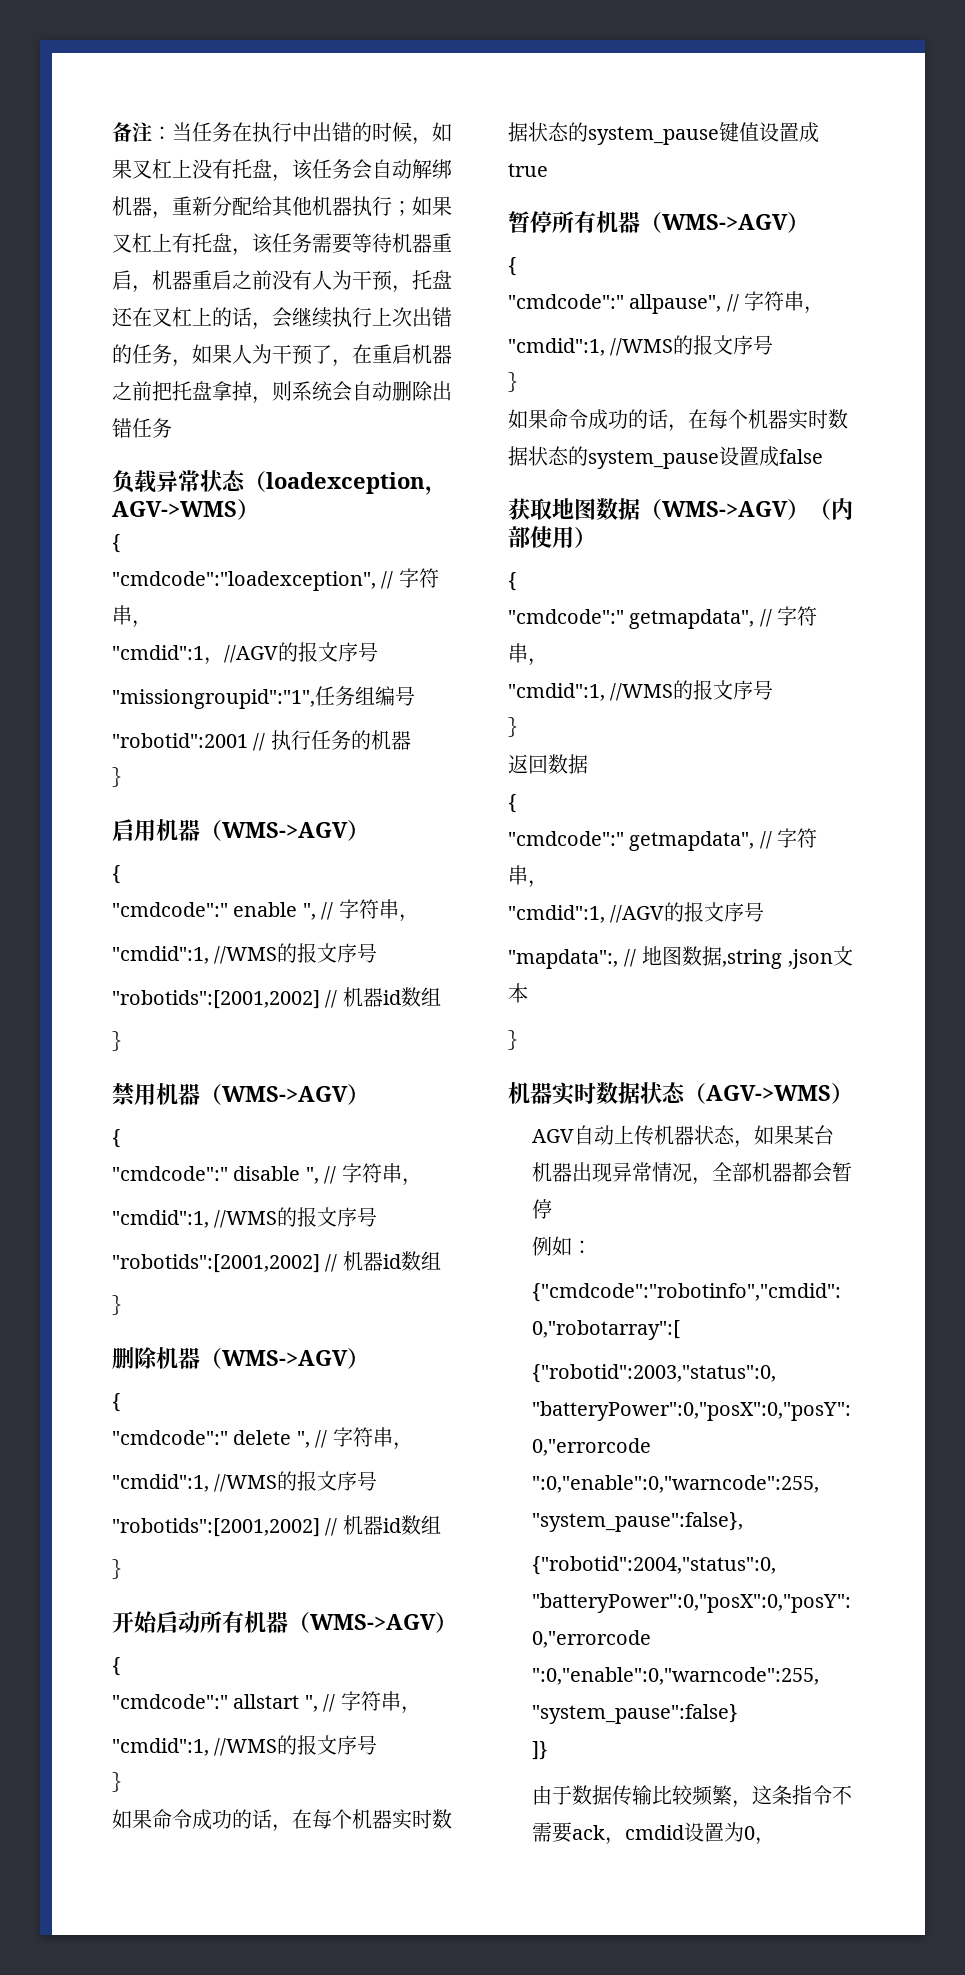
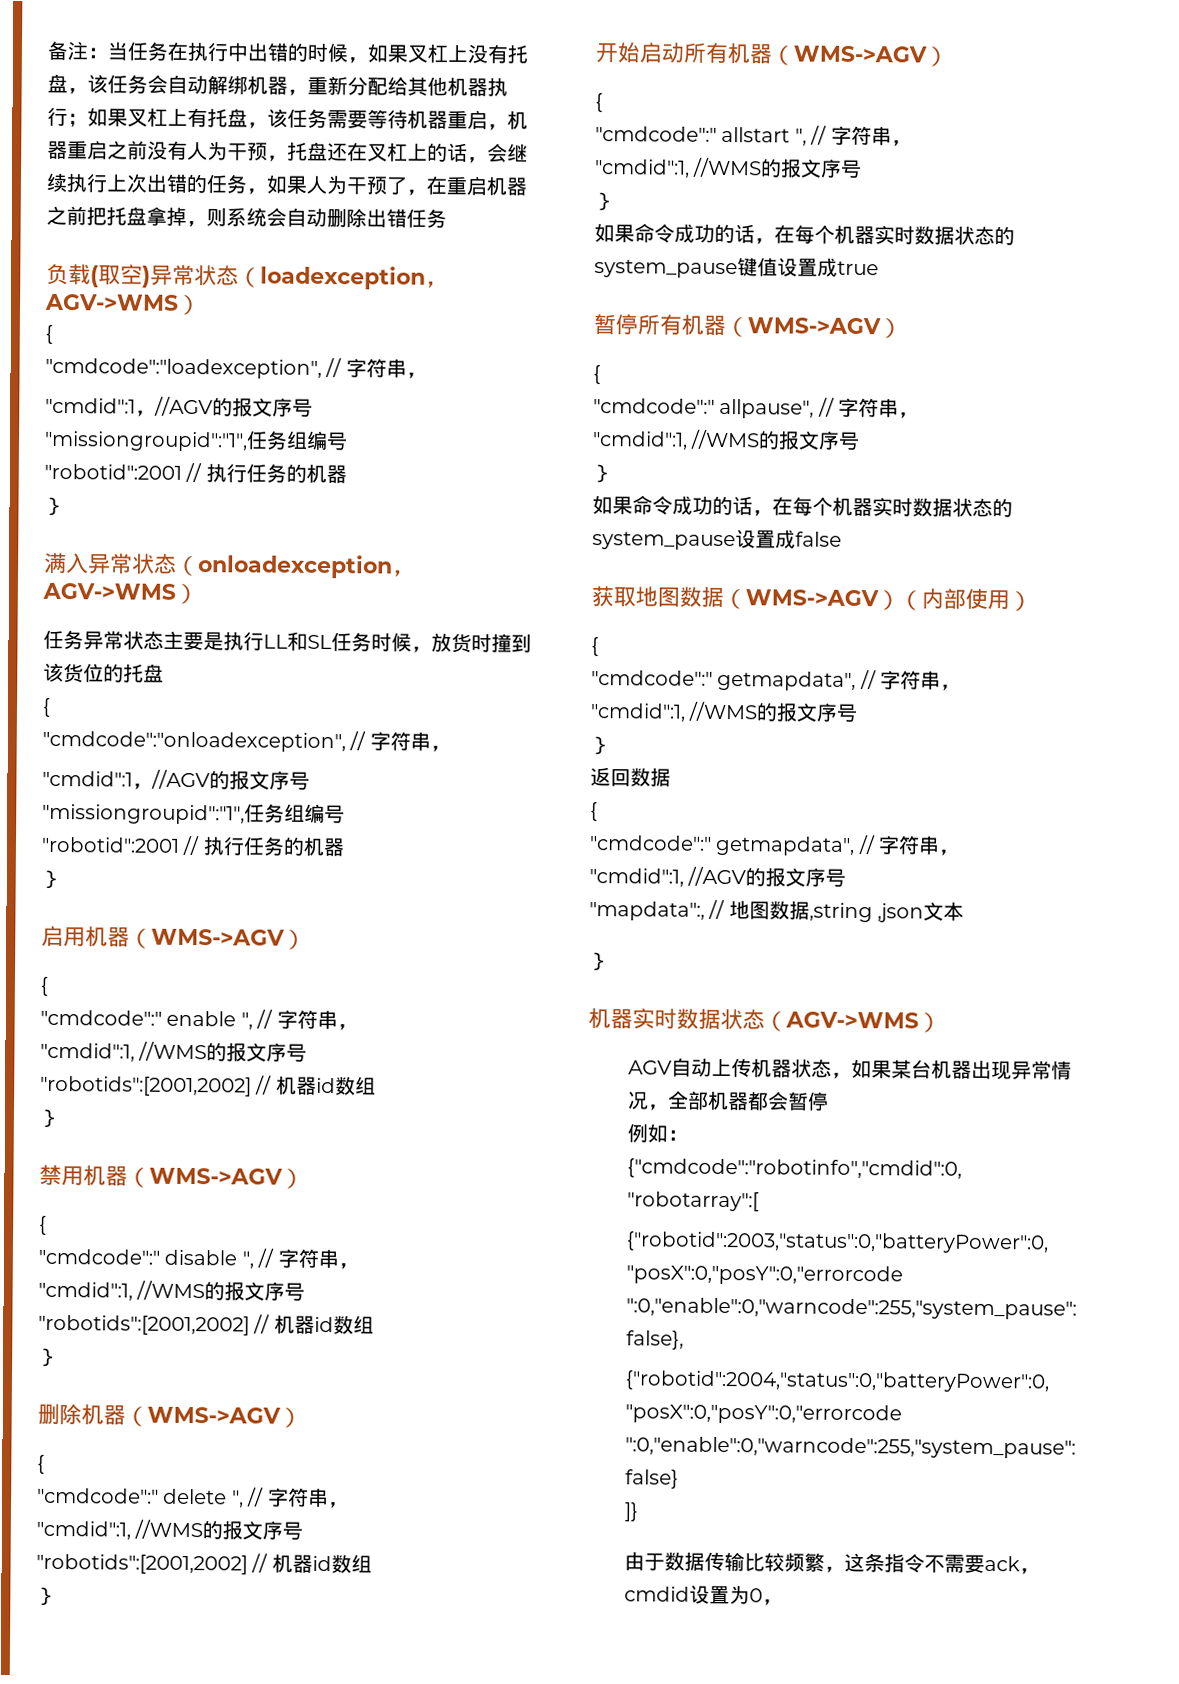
- 负载异常状态（loadexception，AGV->WMS）
+ 负载(取空)异常状态（loadexception，AGV->WMS）
+ 满入异常状态（onloadexception，AGV->WMS）
+ 任务异常状态主要是执行LL和SL任务时候，放货时撞到该货位的托盘
+ {
+ "cmdcode":"onloadexception", // 字符串，
+ "cmdid":1，//AGV的报文序号
+ "missiongroupid":"1",任务组编号
+ "robotid":2001 // 执行任务的机器
+ ｝

